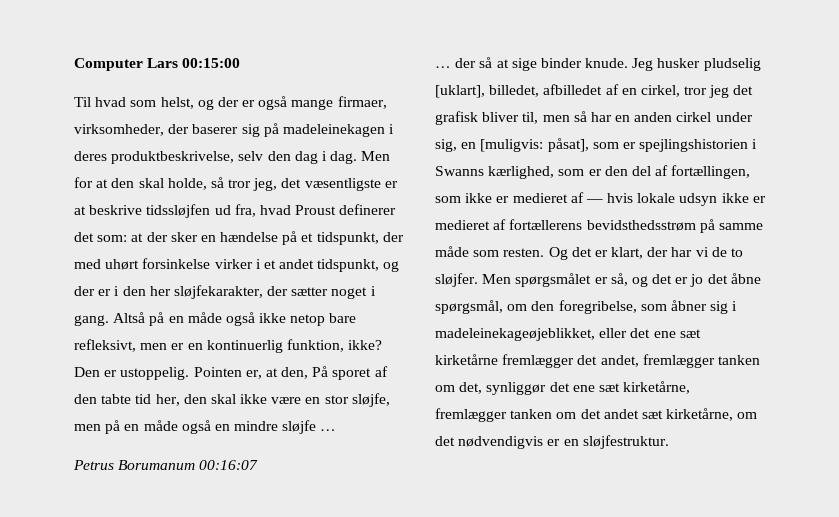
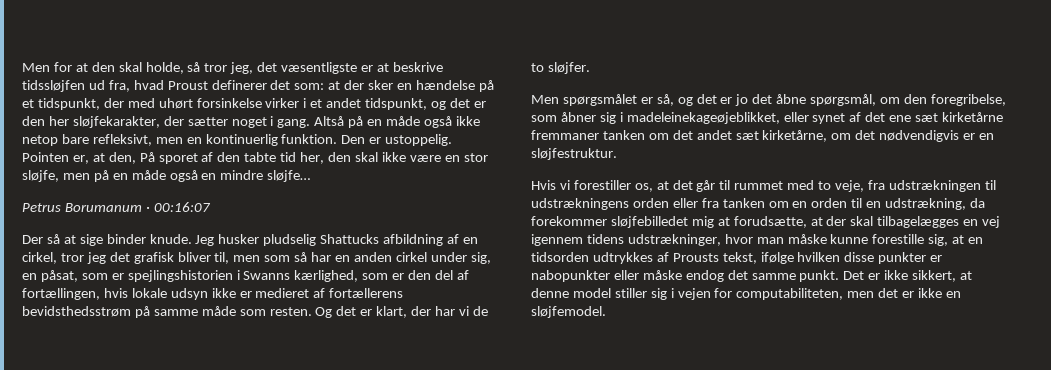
- Computer Lars 00:15:00
- Til hvad som helst, og der er også mange firmaer, virksomheder, der baserer sig på madeleinekagen i deres produktbeskrivelse, selv den dag i dag. Men for at den skal holde, så tror jeg, det væsentligste er at beskrive tidssløjfen ud fra, hvad Proust definerer det som: at der sker en hændelse på et tidspunkt, der med uhørt forsinkelse virker i et andet tidspunkt, og der er i den her sløjfekarakter, der sætter noget i gang.
+ Men for at den skal holde, så tror jeg, det væsentligste er at beskrive tidssløjfen ud fra, hvad Proust definerer det som: at der sker en hændelse på et tidspunkt, der med uhørt forsinkelse virker i et andet tidspunkt, og det er den her sløjfekarakter, der sætter noget i gang.
- Altså på en måde også ikke netop bare refleksivt, men er en kontinuerlig funktion, ikke?
+ Altså på en måde også ikke netop bare refleksivt, men en kontinuerlig funktion.
- Pointen er, at den, På sporet af den tabte tid her, den skal ikke være en stor sløjfe, men på en måde også en mindre sløjfe …
+ Pointen er, at den, På sporet af den tabte tid her, den skal ikke være en stor sløjfe, men på en måde også en mindre sløjfe…
- Petrus Borumanum 00:16:07
+ Petrus Borumanum · 00:16:07
- … der så at sige binder knude.
+ Der så at sige binder knude.
- Jeg husker pludselig [uklart], billedet, afbilledet af en cirkel, tror jeg det grafisk bliver til, men så har en anden cirkel under sig, en [muligvis: påsat], som er spejlingshistorien i Swanns kærlighed, som er den del af fortællingen, som ikke er medieret af — hvis lokale udsyn ikke er medieret af fortællerens bevidsthedsstrøm på samme måde som resten.
+ Jeg husker pludselig Shattucks afbildning af en cirkel, tror jeg det grafisk bliver til, men som så har en anden cirkel under sig, en påsat, som er spejlingshistorien i Swanns kærlighed, som er den del af fortællingen, hvis lokale udsyn ikke er medieret af fortællerens bevidsthedsstrøm på samme måde som resten.
- Og det er klart, der har vi de to sløjfer. Men spørgsmålet er så, og det er jo det åbne spørgsmål, om den foregribelse, som åbner sig i madeleinekageøjeblikket, eller det ene sæt kirketårne fremlægger det andet, fremlægger tanken om det, synliggør det ene sæt kirketårne, fremlægger tanken om det andet sæt kirketårne, om det nødvendigvis er en sløjfestruktur.
+ Og det er klart, der har vi de to sløjfer.
+ Men spørgsmålet er så, og det er jo det åbne spørgsmål, om den foregribelse, som åbner sig i madeleinekageøjeblikket, eller synet af det ene sæt kirketårne fremmaner tanken om det andet sæt kirketårne, om det nødvendigvis er en sløjfestruktur.
+ Hvis vi forestiller os, at det går til rummet med to veje, fra udstrækningen til udstrækningens orden eller fra tanken om en orden til en udstrækning, da forekommer sløjfebilledet mig at forudsætte, at der skal tilbagelægges en vej igennem tidens udstrækninger, hvor man måske kunne forestille sig, at en tidsorden udtrykkes af Prousts tekst, ifølge hvilken disse punkter er nabopunkter eller måske endog det samme punkt. Det er ikke sikkert, at denne model stiller sig i vejen for computabiliteten, men det er ikke en sløjfemodel.

